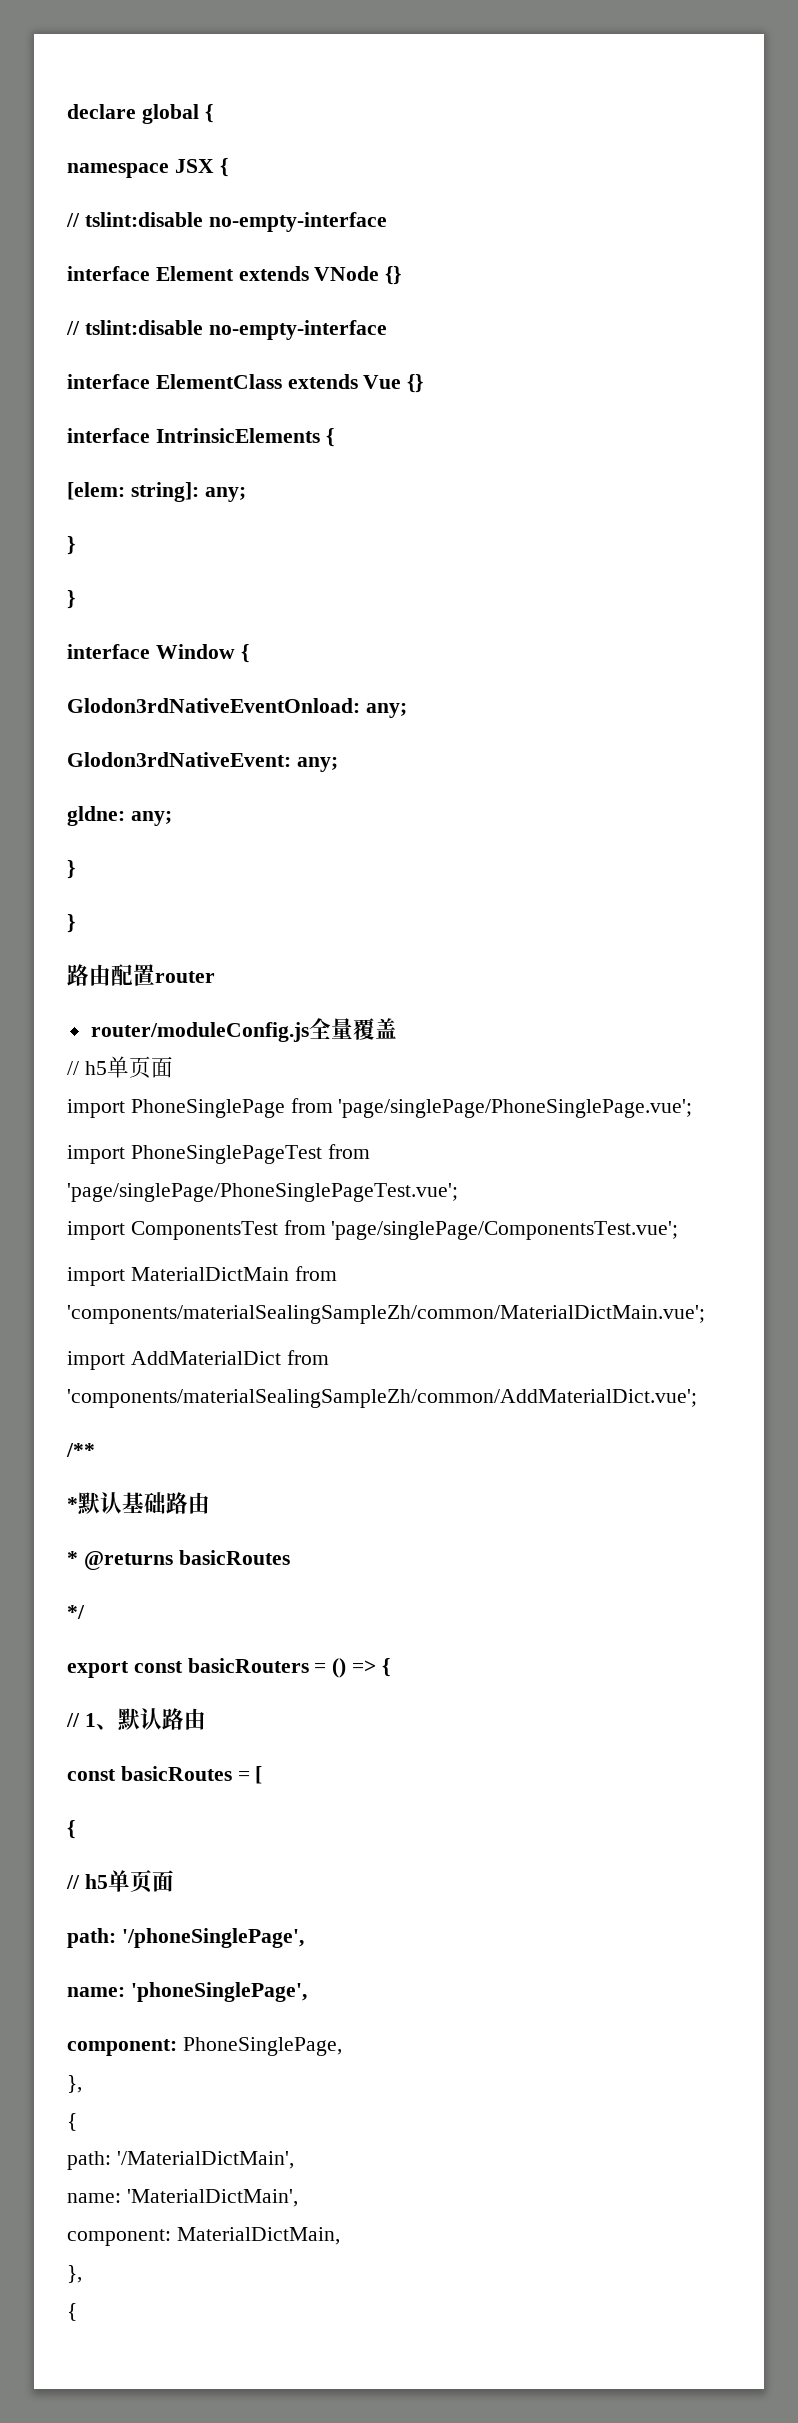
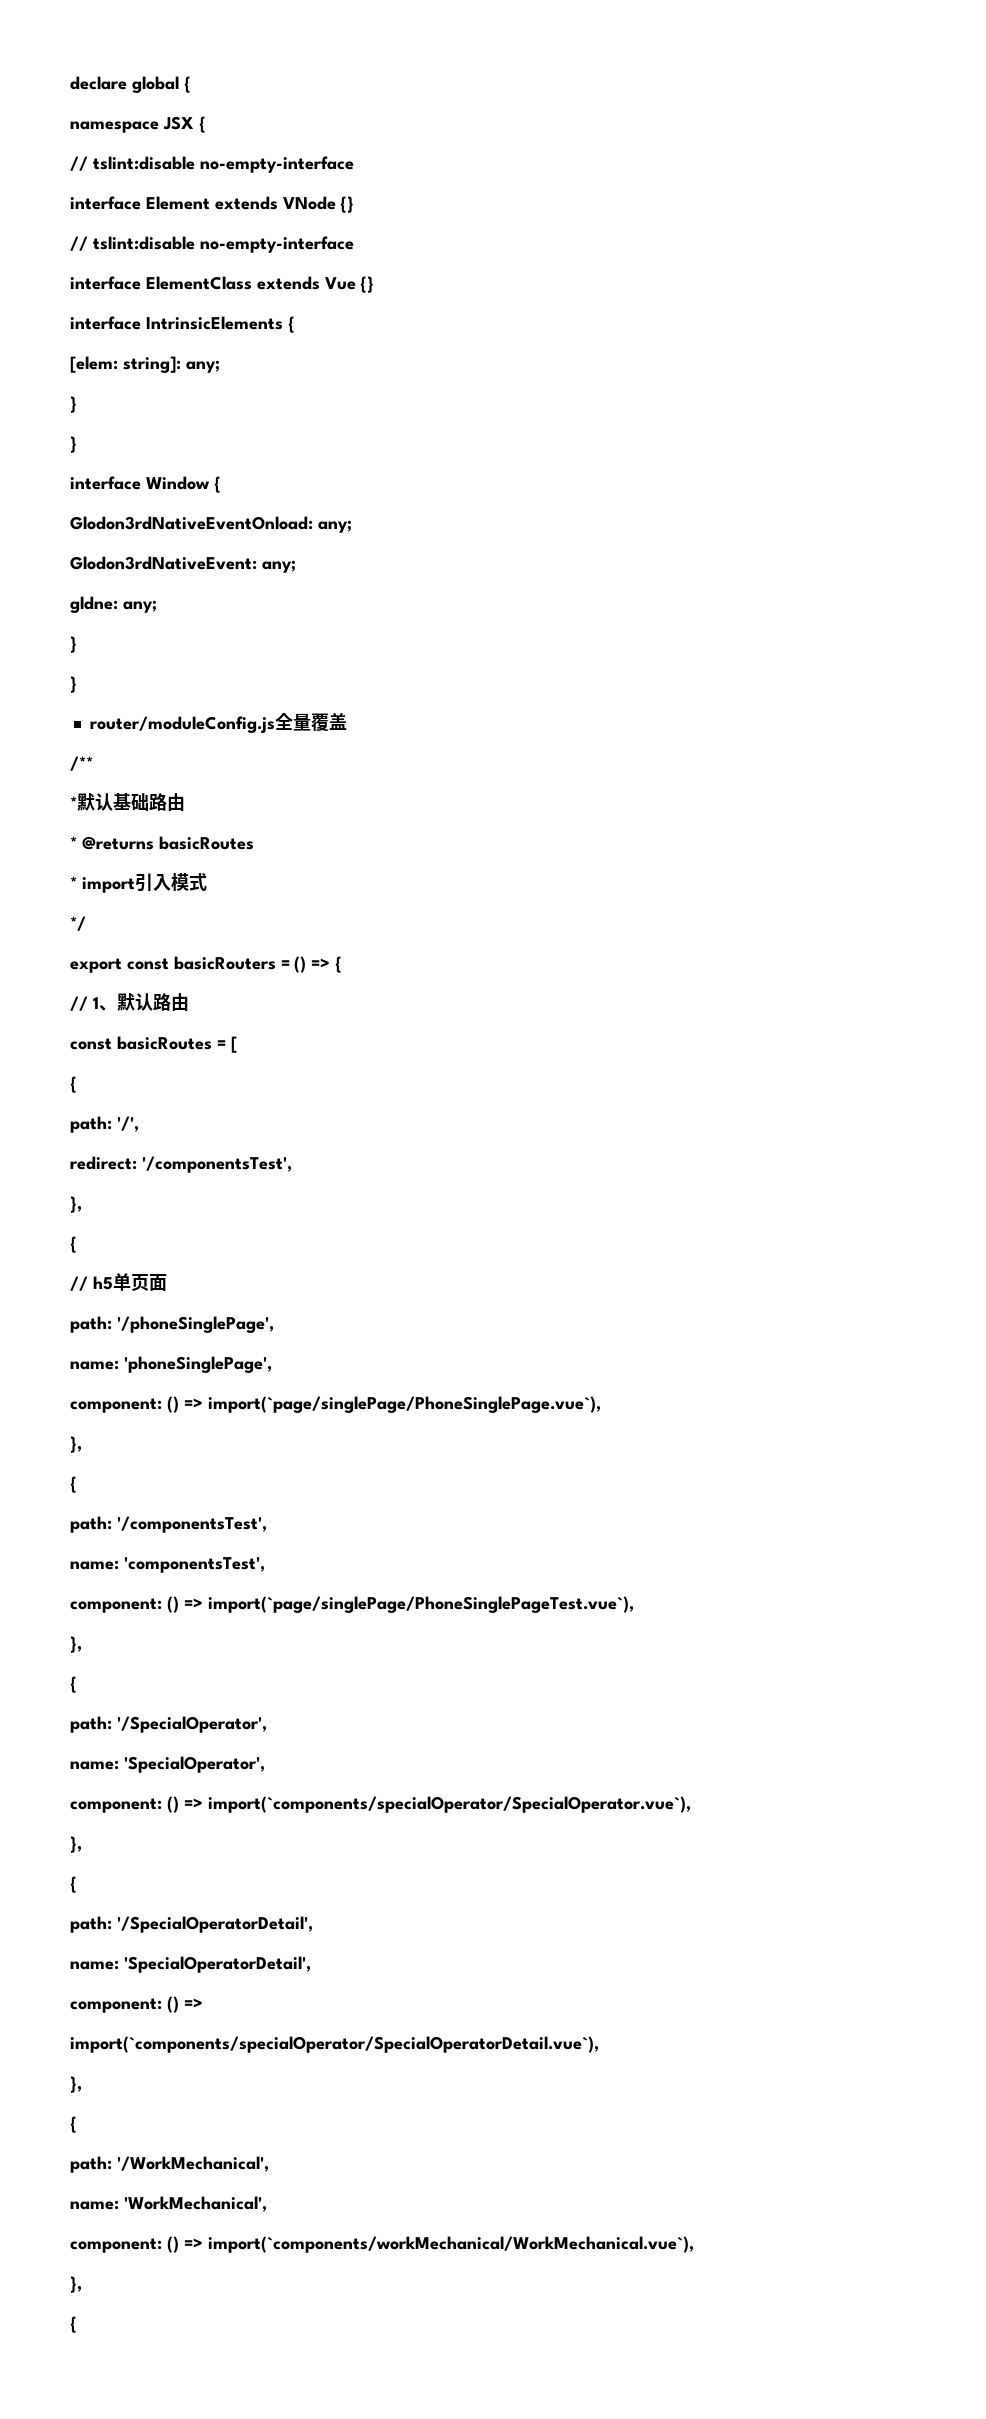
- 路由配置router
  router/moduleConfig.js全量覆盖
- // h5单页面
- import PhoneSinglePage from 'page/singlePage/PhoneSinglePage.vue';
- import PhoneSinglePageTest from 'page/singlePage/PhoneSinglePageTest.vue';
- import ComponentsTest from 'page/singlePage/ComponentsTest.vue';
- import MaterialDictMain from 'components/materialSealingSampleZh/common/MaterialDictMain.vue';
- import AddMaterialDict from 'components/materialSealingSampleZh/common/AddMaterialDict.vue';
+ * import引入模式
+ path: '/',
+ redirect: '/componentsTest',
+ },
+ {
- component: PhoneSinglePage,
+ component: () => import(`page/singlePage/PhoneSinglePage.vue`),
  },
  {
- path: '/MaterialDictMain',
- name: 'MaterialDictMain',
- component: MaterialDictMain,
+ path: '/componentsTest',
+ name: 'componentsTest',
+ component: () => import(`page/singlePage/PhoneSinglePageTest.vue`),
+ },
+ {
+ path: '/SpecialOperator',
+ name: 'SpecialOperator',
+ component: () => import(`components/specialOperator/SpecialOperator.vue`),
+ },
+ {
+ path: '/SpecialOperatorDetail',
+ name: 'SpecialOperatorDetail',
+ component: () =>
+ import(`components/specialOperator/SpecialOperatorDetail.vue`),
+ },
+ {
+ path: '/WorkMechanical',
+ name: 'WorkMechanical',
+ component: () => import(`components/workMechanical/WorkMechanical.vue`),

